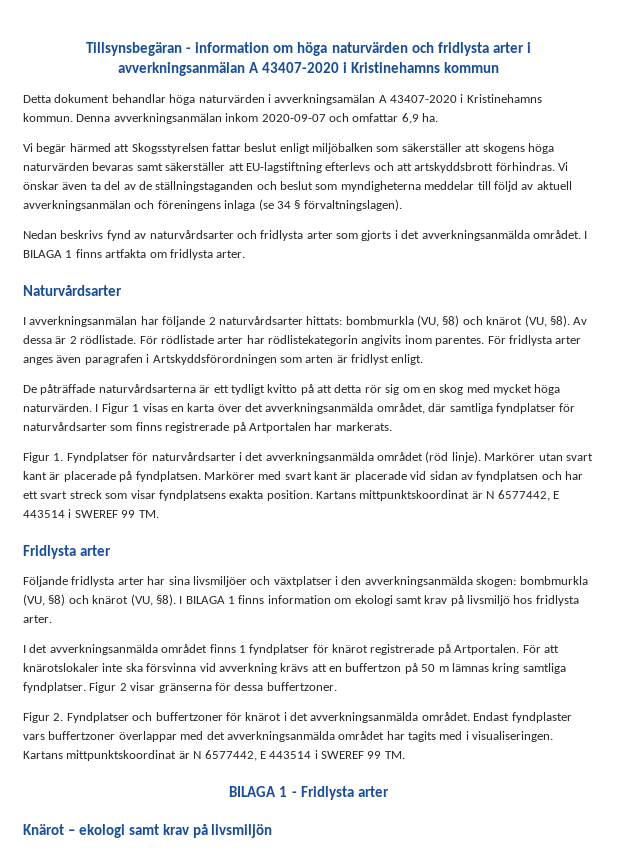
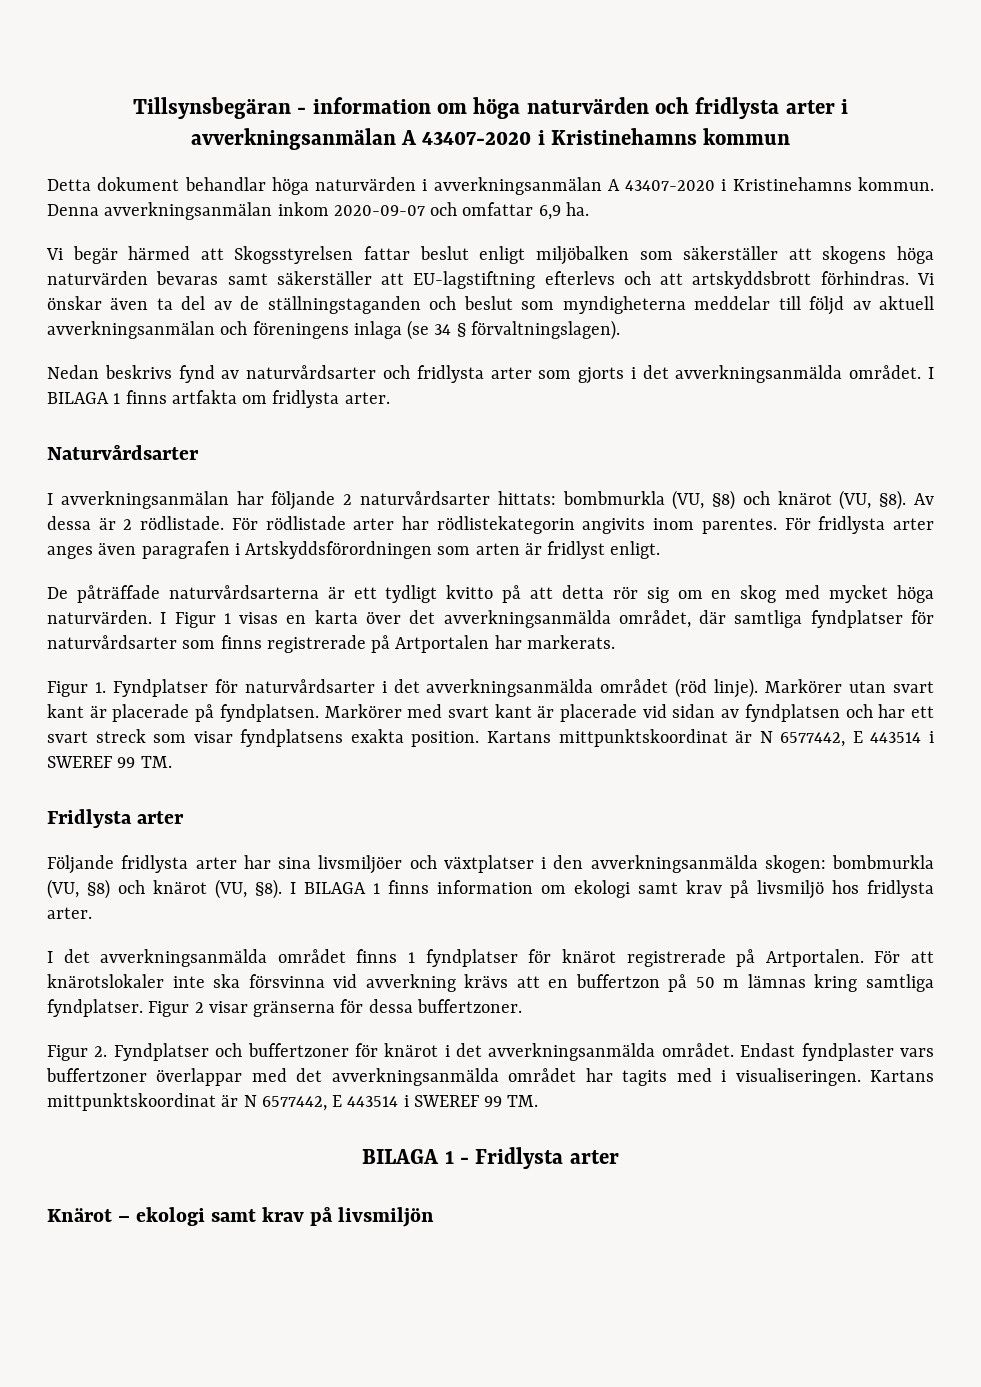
- Detta dokument behandlar höga naturvärden i avverkningsamälan A 43407-2020 i Kristinehamns kommun.
+ Detta dokument behandlar höga naturvärden i avverkningsanmälan A 43407-2020 i Kristinehamns kommun.

